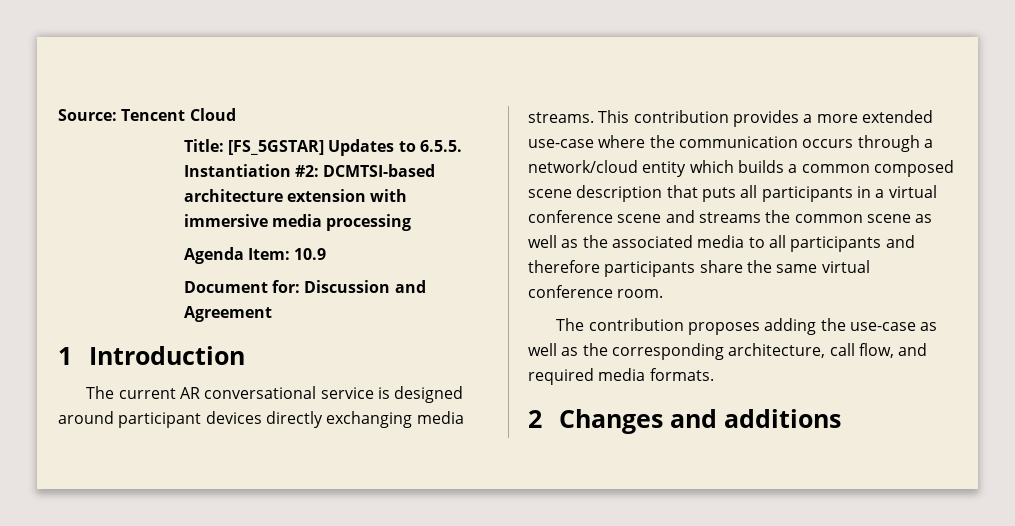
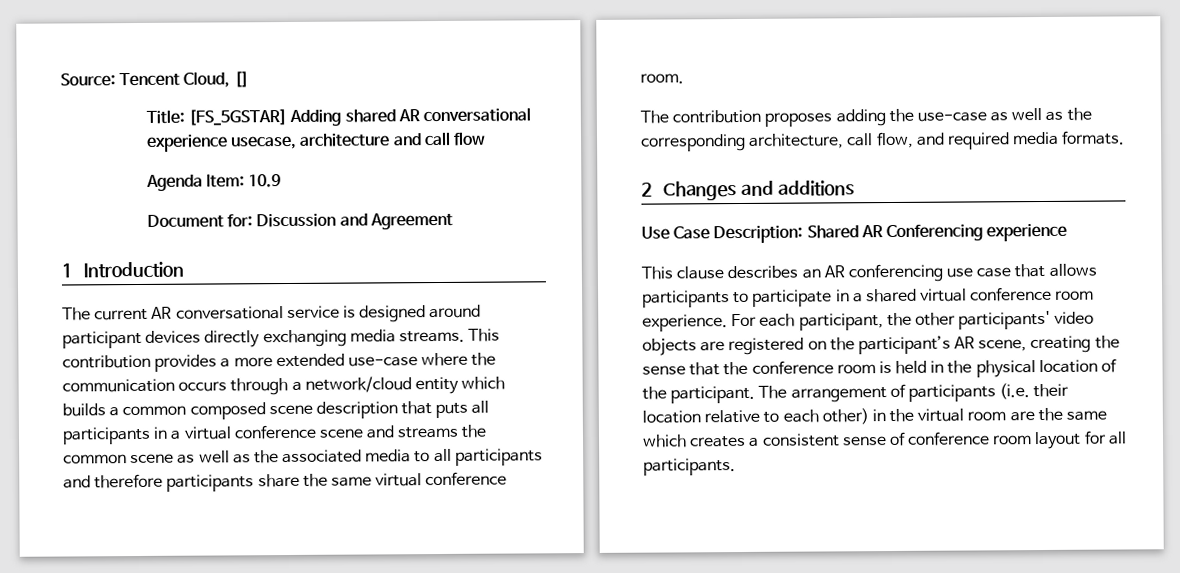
- Source: Tencent Cloud
+ Source: Tencent Cloud, []
- Title: [FS_5GSTAR] Updates to 6.5.5. Instantiation #2: DCMTSI-based architecture extension with immersive media processing
+ Title: [FS_5GSTAR] Adding shared AR conversational experience usecase, architecture and call flow
+ Use Case Description: Shared AR Conferencing experience
+ This clause describes an AR conferencing use case that allows participants to participate in a shared virtual conference room experience. For each participant, the other participants' video objects are registered on the participant’s AR scene, creating the sense that the conference room is held in the physical location of the participant. The arrangement of participants (i.e. their location relative to each other) in the virtual room are the same which creates a consistent sense of conference room layout for all participants.

